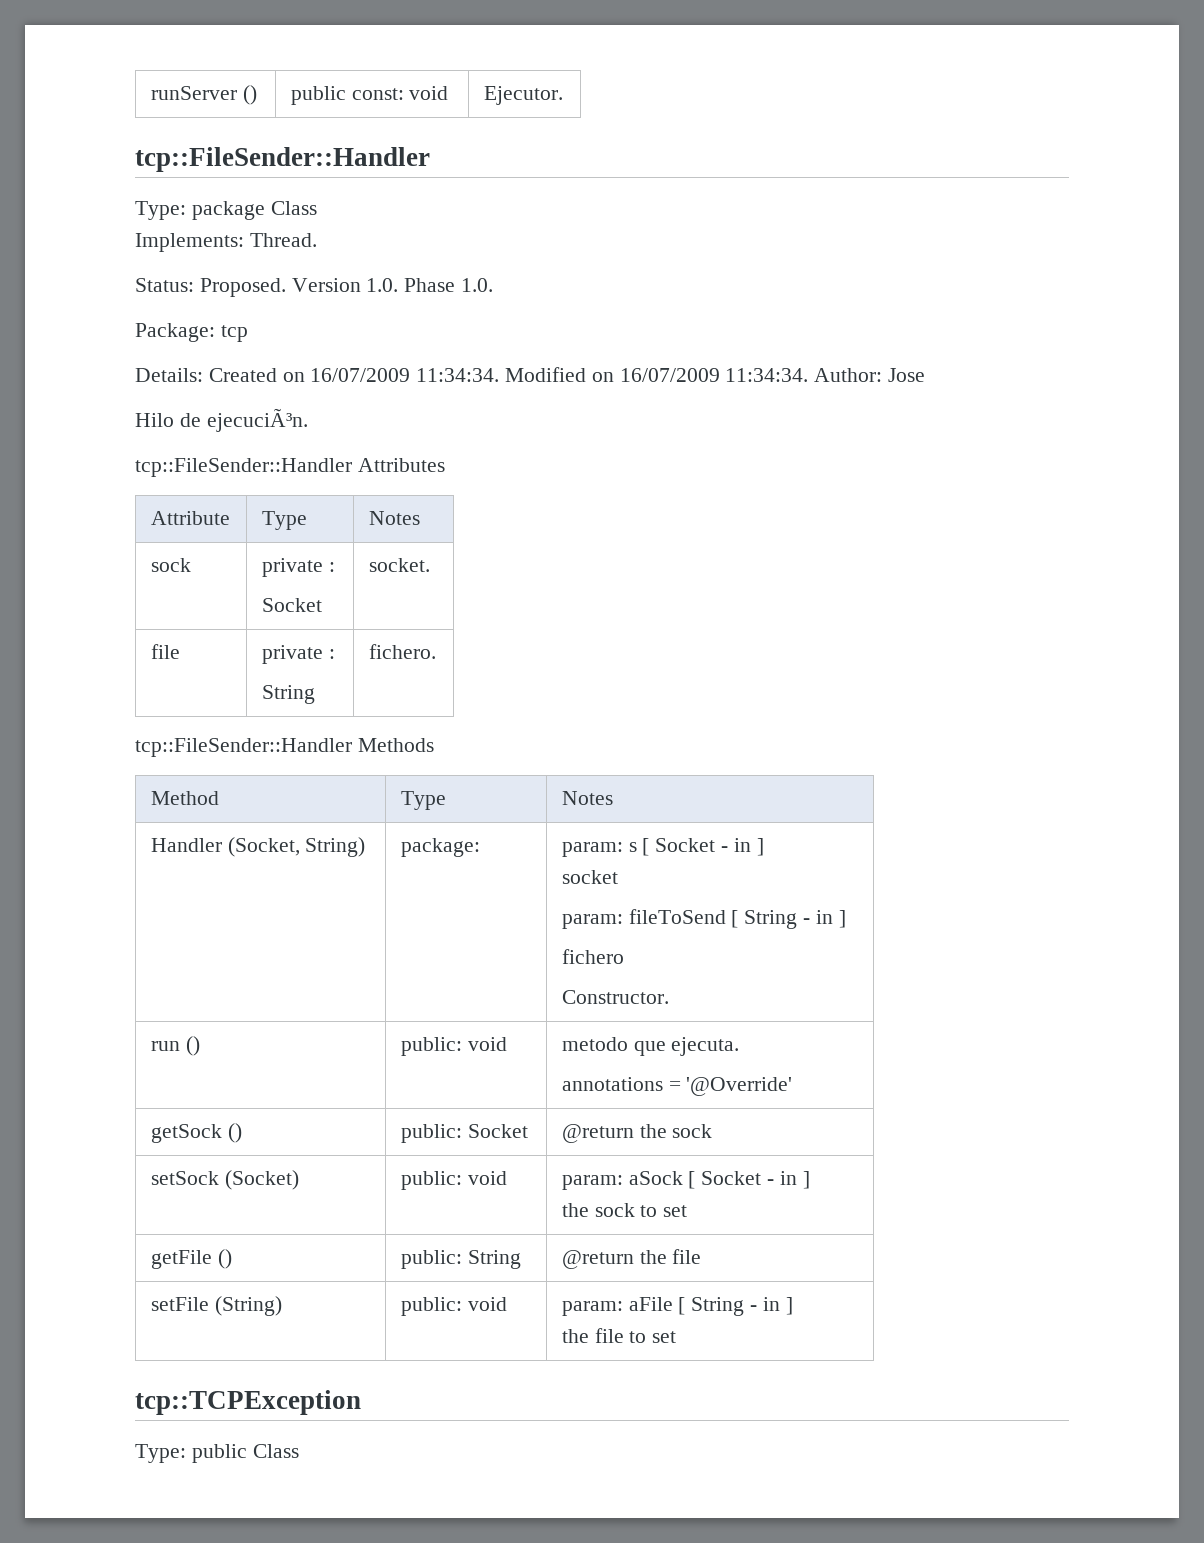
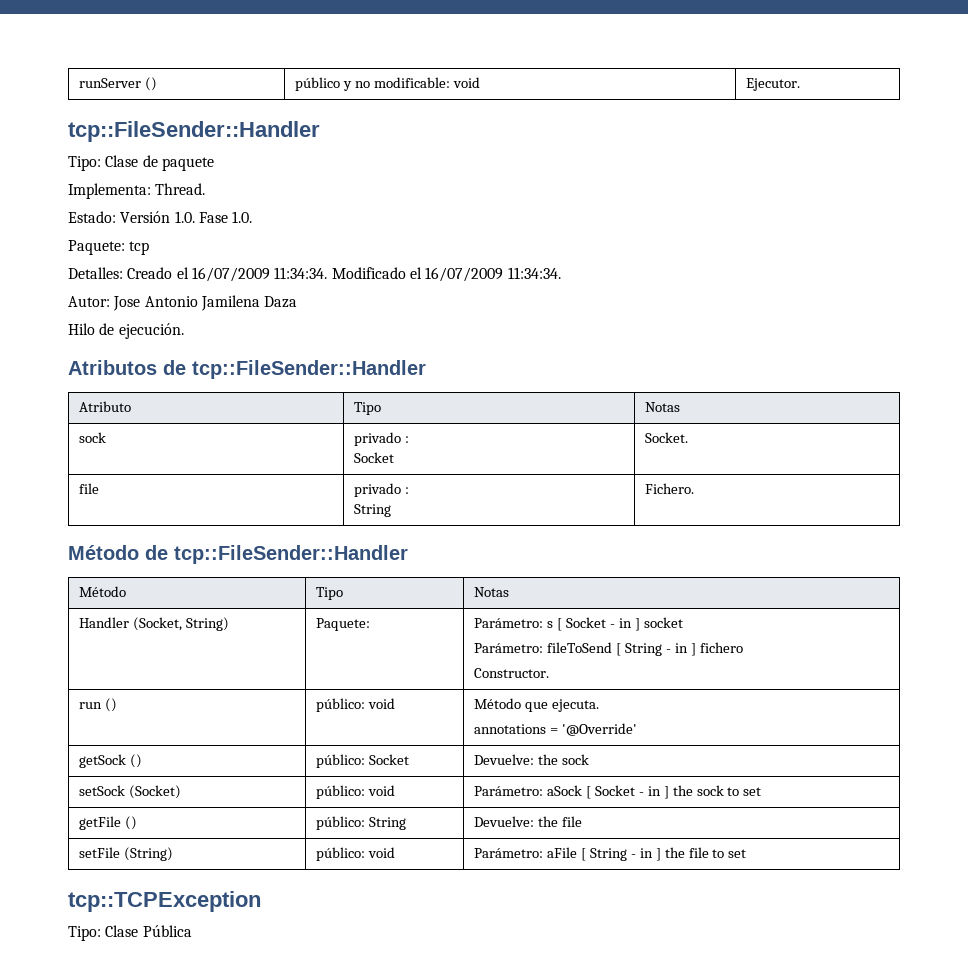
- runServer () | public const: void | Ejecutor.
+ runServer () | público y no modificable: void | Ejecutor.
- Type: package Class
- Implements: Thread.
- Status: Proposed. Version 1.0. Phase 1.0.
+ Tipo: Clase de paquete
+ Implementa: Thread.
+ Estado: Versión 1.0. Fase 1.0.
- Package: tcp
+ Paquete: tcp
- Details: Created on 16/07/2009 11:34:34. Modified on 16/07/2009 11:34:34. Author: Jose
+ Detalles: Creado el 16/07/2009 11:34:34. Modificado el 16/07/2009 11:34:34.
+ Autor: Jose Antonio Jamilena Daza
- Hilo de ejecuciÃ³n.
- tcp::FileSender::Handler Attributes
- Attribute | Type | Notes
+ Hilo de ejecución.
+ Atributos de tcp::FileSender::Handler
+ Atributo | Tipo | Notas
- sock | private :
- Socket | socket.
+ sock | privado :
+ Socket | Socket.
- file | private :
- String | fichero.
- tcp::FileSender::Handler Methods
- Method | Type | Notes
+ file | privado :
+ String | Fichero.
+ Método de tcp::FileSender::Handler
+ Método | Tipo | Notas
- Handler (Socket, String) | package: | param: s [ Socket - in ]
- socket
- param: fileToSend [ String - in ]
- fichero
+ Handler (Socket, String) | Paquete: | Parámetro: s [ Socket - in ] socket
+ Parámetro: fileToSend [ String - in ] fichero
- run () | public: void | metodo que ejecuta.
+ run () | público: void | Método que ejecuta.
- getSock () | public: Socket | @return the sock
+ getSock () | público: Socket | Devuelve: the sock
- setSock (Socket) | public: void | param: aSock [ Socket - in ]
- the sock to set
+ setSock (Socket) | público: void | Parámetro: aSock [ Socket - in ] the sock to set
- getFile () | public: String | @return the file
+ getFile () | público: String | Devuelve: the file
- setFile (String) | public: void | param: aFile [ String - in ]
- the file to set
+ setFile (String) | público: void | Parámetro: aFile [ String - in ] the file to set
- Type: public Class
+ Tipo: Clase Pública

